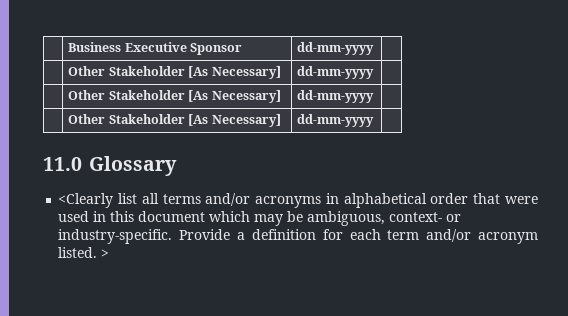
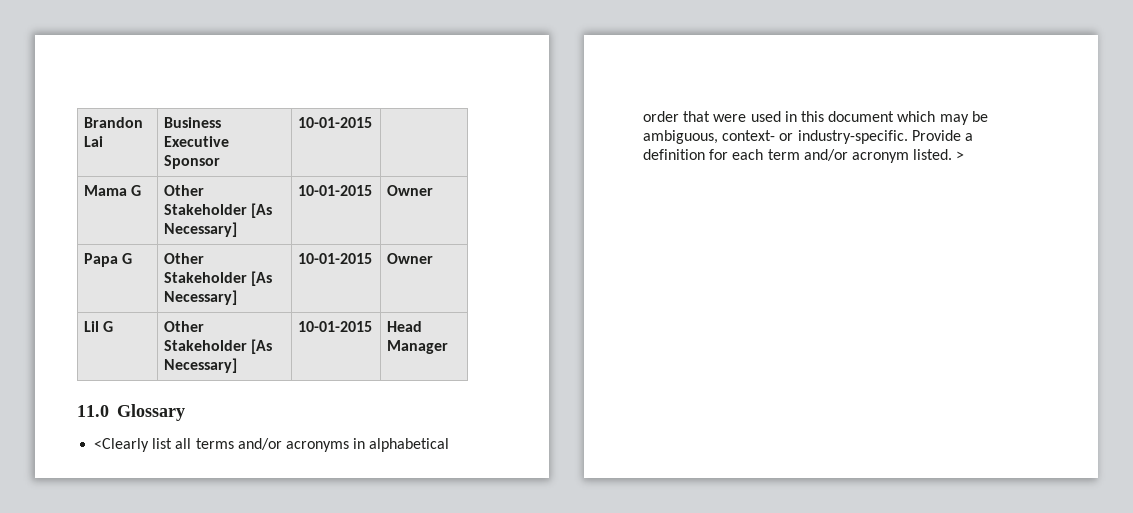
- | Business Executive Sponsor | dd-mm-yyyy |
- | Other Stakeholder [As Necessary] | dd-mm-yyyy |
- | Other Stakeholder [As Necessary] | dd-mm-yyyy |
- | Other Stakeholder [As Necessary] | dd-mm-yyyy |
+ Brandon Lai | Business Executive Sponsor | 10-01-2015 |
+ Mama G | Other Stakeholder [As Necessary] | 10-01-2015 | Owner
+ Papa G | Other Stakeholder [As Necessary] | 10-01-2015 | Owner
+ Lil G | Other Stakeholder [As Necessary] | 10-01-2015 | Head Manager

